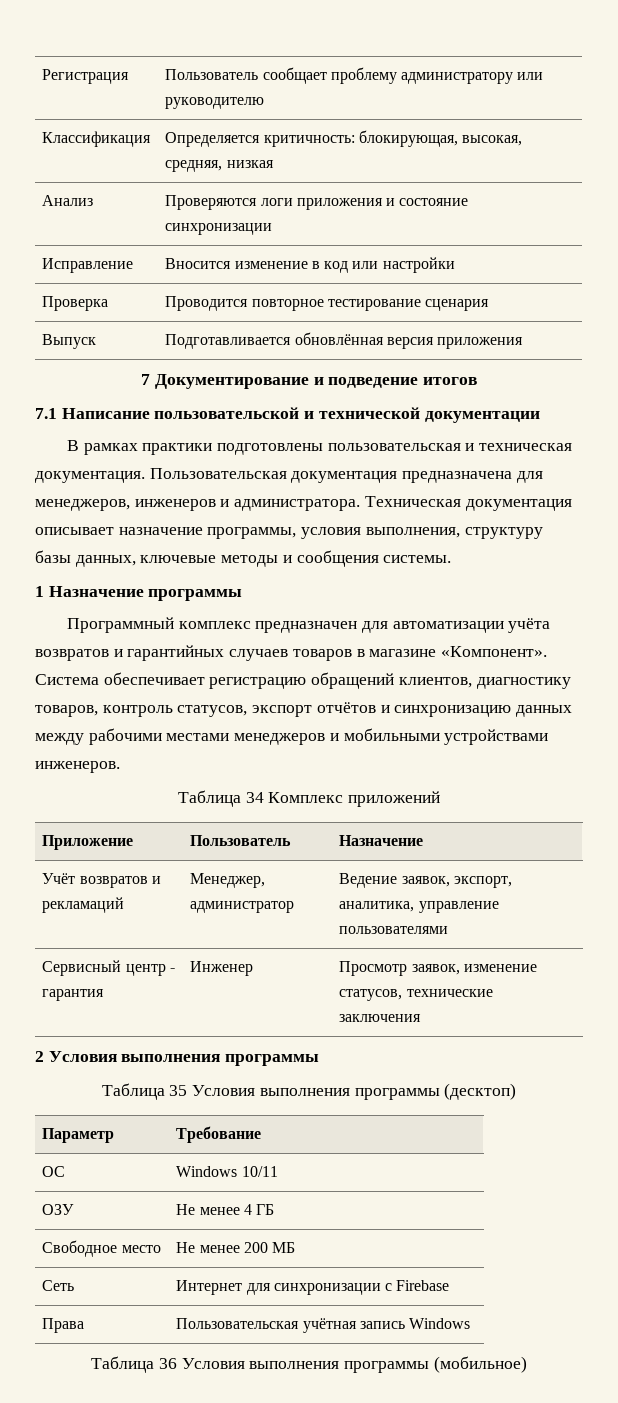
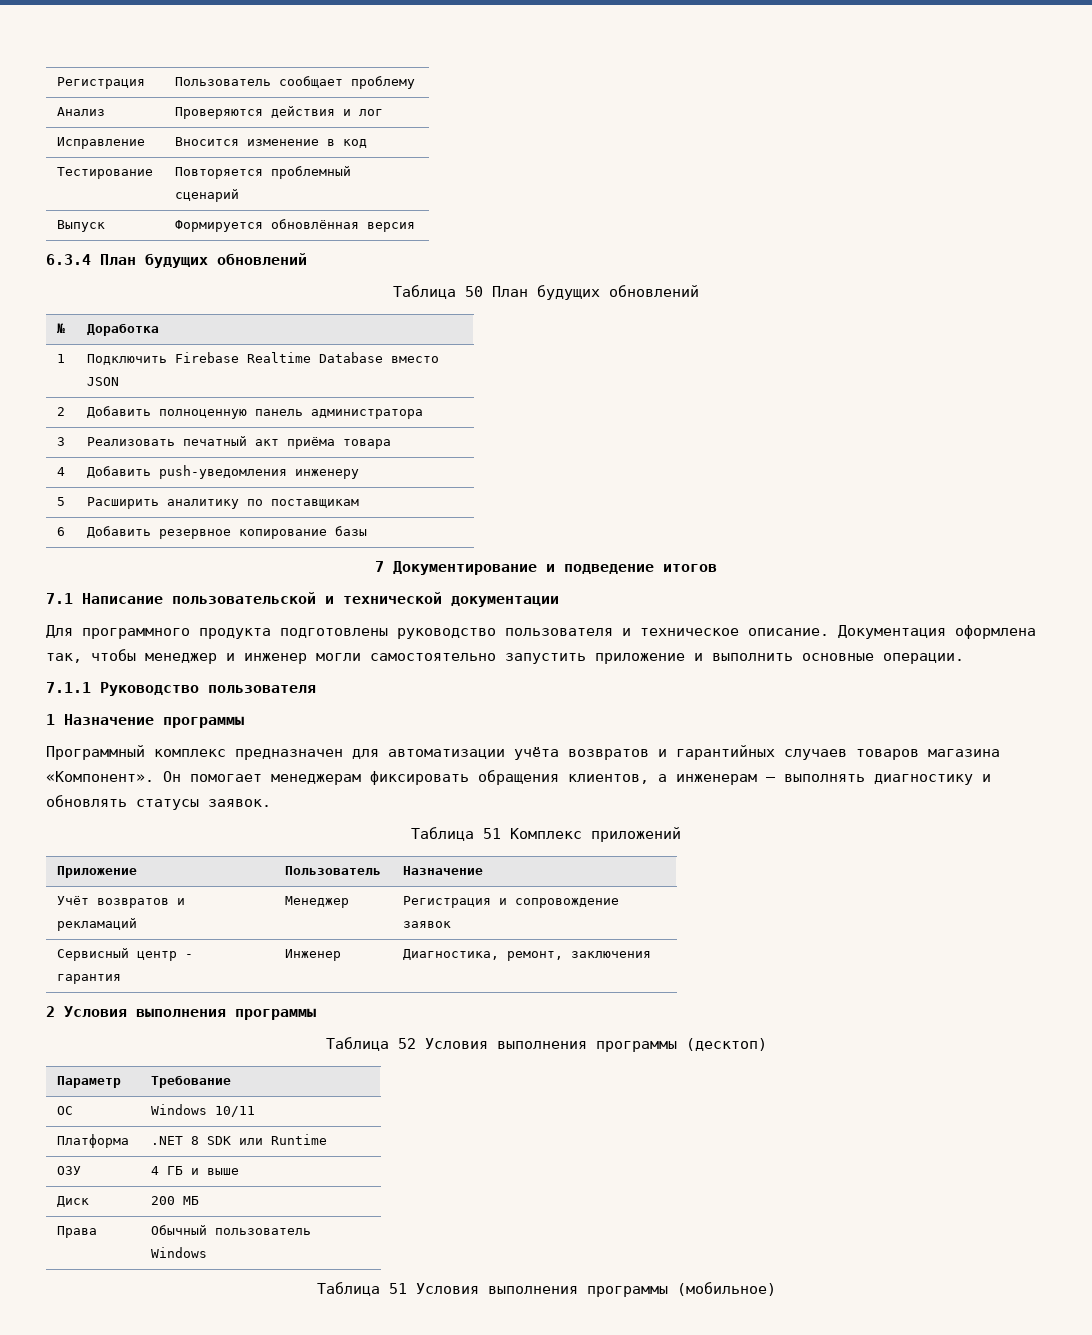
- Регистрация | Пользователь сообщает проблему администратору или руководителю
- Классификация | Определяется критичность: блокирующая, высокая, средняя, низкая
- Анализ | Проверяются логи приложения и состояние синхронизации
+ Регистрация | Пользователь сообщает проблему
+ Анализ | Проверяются действия и лог
- Исправление | Вносится изменение в код или настройки
- Проверка | Проводится повторное тестирование сценария
+ Исправление | Вносится изменение в код
+ Тестирование | Повторяется проблемный сценарий
- Выпуск | Подготавливается обновлённая версия приложения
+ Выпуск | Формируется обновлённая версия
+ 6.3.4 План будущих обновлений
+ Таблица 50 План будущих обновлений
+ № | Доработка
+ 1 | Подключить Firebase Realtime Database вместо JSON
+ 2 | Добавить полноценную панель администратора
+ 3 | Реализовать печатный акт приёма товара
+ 4 | Добавить push-уведомления инженеру
+ 5 | Расширить аналитику по поставщикам
+ 6 | Добавить резервное копирование базы
- В рамках практики подготовлены пользовательская и техническая документация. Пользовательская документация предназначена для менеджеров, инженеров и администратора. Техническая документация описывает назначение программы, условия выполнения, структуру базы данных, ключевые методы и сообщения системы.
+ Для программного продукта подготовлены руководство пользователя и техническое описание. Документация оформлена так, чтобы менеджер и инженер могли самостоятельно запустить приложение и выполнить основные операции.
+ 7.1.1 Руководство пользователя
- Программный комплекс предназначен для автоматизации учёта возвратов и гарантийных случаев товаров в магазине «Компонент». Система обеспечивает регистрацию обращений клиентов, диагностику товаров, контроль статусов, экспорт отчётов и синхронизацию данных между рабочими местами менеджеров и мобильными устройствами инженеров.
- Таблица 34 Комплекс приложений
+ Программный комплекс предназначен для автоматизации учёта возвратов и гарантийных случаев товаров магазина «Компонент». Он помогает менеджерам фиксировать обращения клиентов, а инженерам — выполнять диагностику и обновлять статусы заявок.
+ Таблица 51 Комплекс приложений
- Учёт возвратов и рекламаций | Менеджер, администратор | Ведение заявок, экспорт, аналитика, управление пользователями
+ Учёт возвратов и рекламаций | Менеджер | Регистрация и сопровождение заявок
- Сервисный центр - гарантия | Инженер | Просмотр заявок, изменение статусов, технические заключения
+ Сервисный центр - гарантия | Инженер | Диагностика, ремонт, заключения
- Таблица 35 Условия выполнения программы (десктоп)
+ Таблица 52 Условия выполнения программы (десктоп)
+ Платформа | .NET 8 SDK или Runtime
- ОЗУ | Не менее 4 ГБ
- Свободное место | Не менее 200 МБ
- Сеть | Интернет для синхронизации с Firebase
- Права | Пользовательская учётная запись Windows
+ ОЗУ | 4 ГБ и выше
+ Диск | 200 МБ
+ Права | Обычный пользователь Windows
- Таблица 36 Условия выполнения программы (мобильное)
+ Таблица 51 Условия выполнения программы (мобильное)

